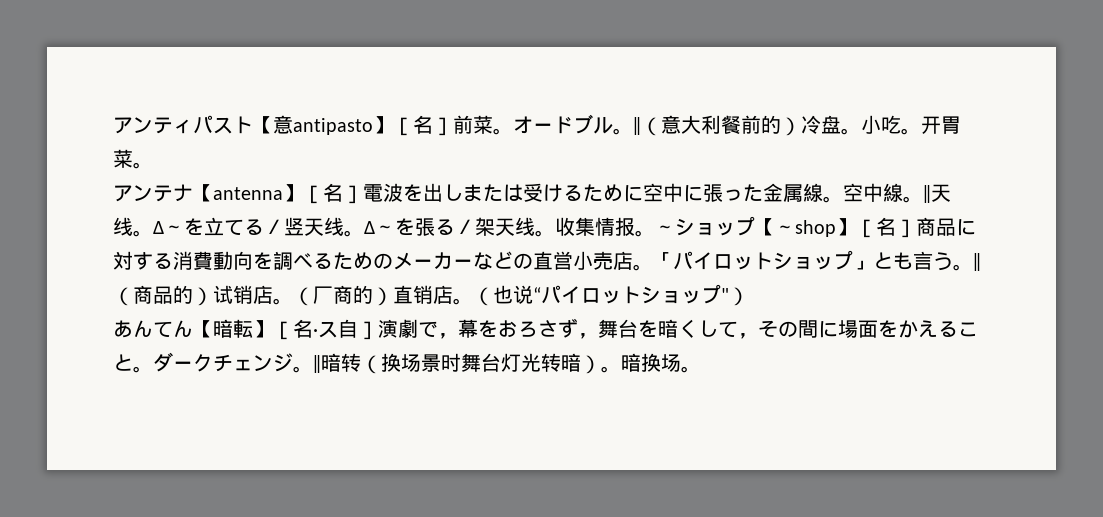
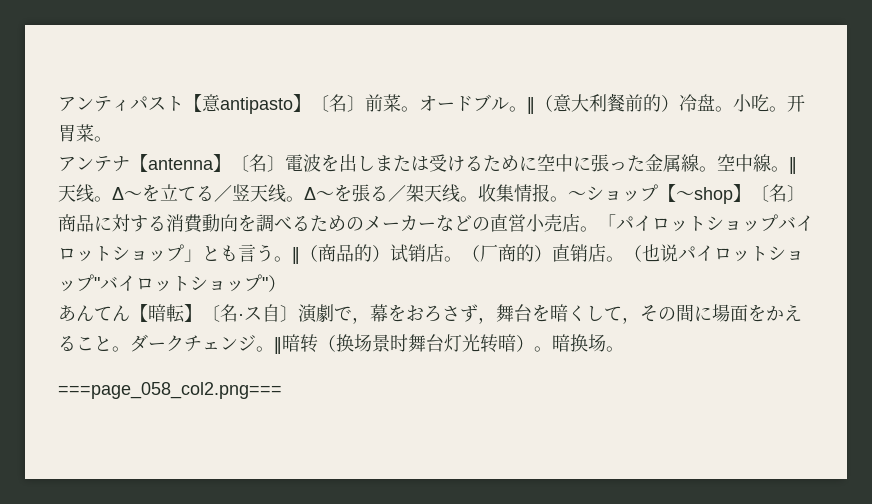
- アンティパスト【意antipasto】［名］前菜。
+ アンティパスト【意antipasto】〔名〕前菜。
- アンテナ【antenna】［名］電波を出しまたは受けるために空中に張った金属線。
+ アンテナ【antenna】〔名〕電波を出しまたは受けるために空中に張った金属線。
- ～ショップ【～shop】［名］商品に対する消費動向を調べるためのメーカーなどの直営小売店。
+ ～ショップ【～shop】〔名〕商品に対する消費動向を調べるためのメーカーなどの直営小売店。
- 「パイロットショップ」とも言う。
+ 「パイロットショップバイロットショップ」とも言う。
- （也说“パイロットショップ"）
+ （也说パイロットショップ"バイロットショップ"）
- あんてん【暗転】［名·ス自］演劇で，幕をおろさず，舞台を暗くして，その間に場面をかえること。
+ あんてん【暗転】〔名·ス自〕演劇で，幕をおろさず，舞台を暗くして，その間に場面をかえること。
+ ===page_058_col2.png===

